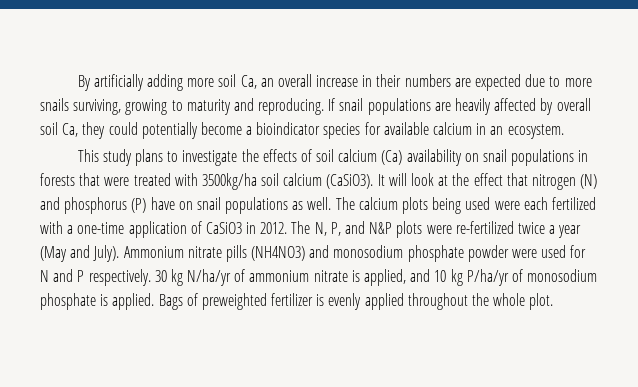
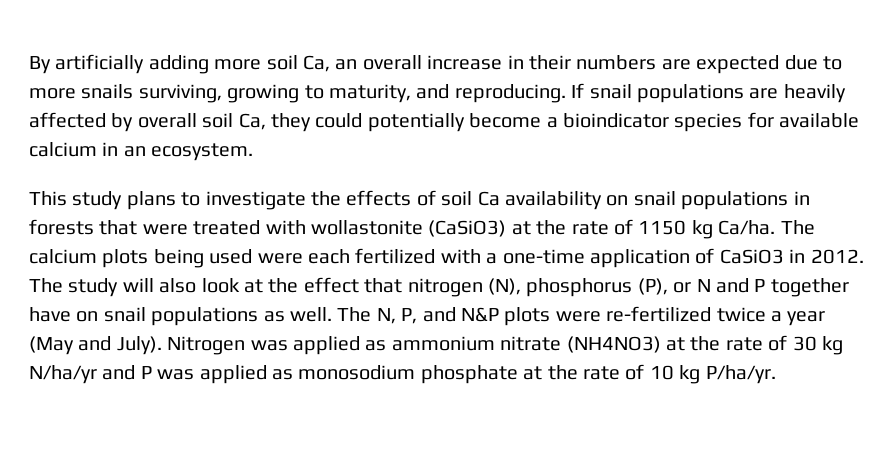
- By artificially adding more soil Ca, an overall increase in their numbers are expected due to more snails surviving, growing to maturity and reproducing.
+ By artificially adding more soil Ca, an overall increase in their numbers are expected due to more snails surviving, growing to maturity, and reproducing.
- This study plans to investigate the effects of soil calcium (Ca) availability on snail populations in forests that were treated with 3500kg/ha soil calcium (CaSiO3). It will look at the effect that nitrogen (N) and phosphorus (P) have on snail populations as well.
+ This study plans to investigate the effects of soil Ca availability on snail populations in forests that were treated with wollastonite (CaSiO3) at the rate of 1150 kg Ca/ha.
- The N, P, and N&P plots were re-fertilized twice a year (May and July).
+ The study will also look at the effect that nitrogen (N), phosphorus (P), or N and P together have on snail populations as well. The N, P, and N&P plots were re-fertilized twice a year (May and July).
- Ammonium nitrate pills (NH4NO3) and monosodium phosphate powder were used for N and P respectively. 30 kg N/ha/yr of ammonium nitrate is applied, and 10 kg P/ha/yr of monosodium phosphate is applied. Bags of preweighted fertilizer is evenly applied throughout the whole plot.
+ Nitrogen was applied as ammonium nitrate (NH4NO3) at the rate of 30 kg N/ha/yr and P was applied as monosodium phosphate at the rate of 10 kg P/ha/yr.

